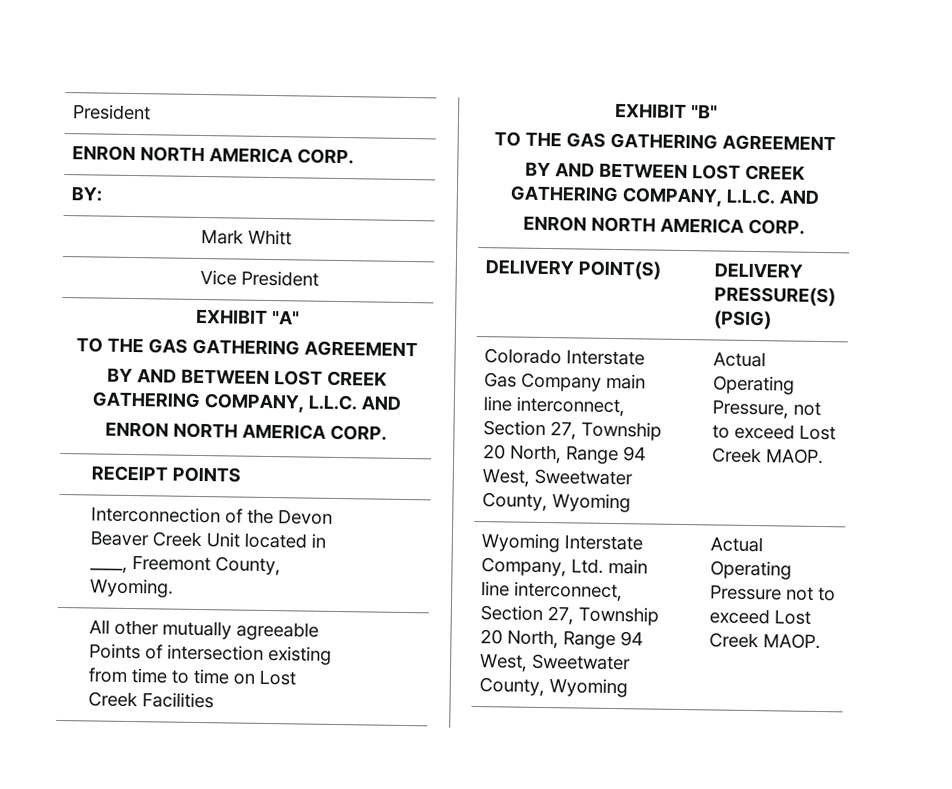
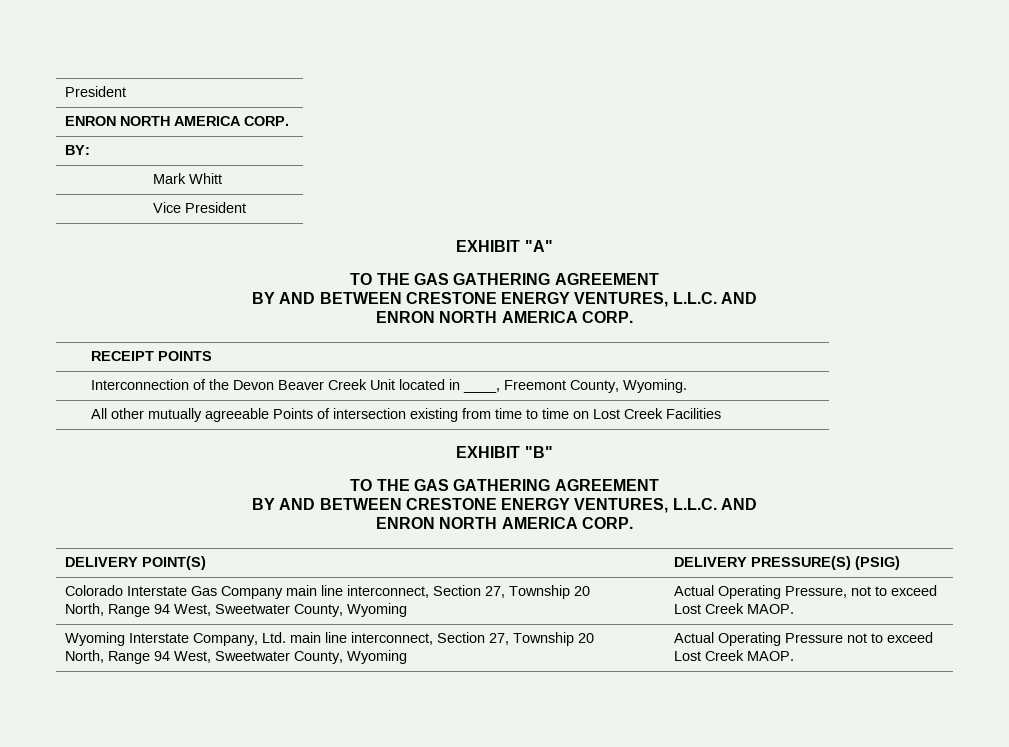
  EXHIBIT "A"
  TO THE GAS GATHERING AGREEMENT
- BY AND BETWEEN LOST CREEK GATHERING COMPANY, L.L.C. AND
+ BY AND BETWEEN CRESTONE ENERGY VENTURES, L.L.C. AND
  EXHIBIT "B"
  TO THE GAS GATHERING AGREEMENT
- BY AND BETWEEN LOST CREEK GATHERING COMPANY, L.L.C. AND
+ BY AND BETWEEN CRESTONE ENERGY VENTURES, L.L.C. AND

